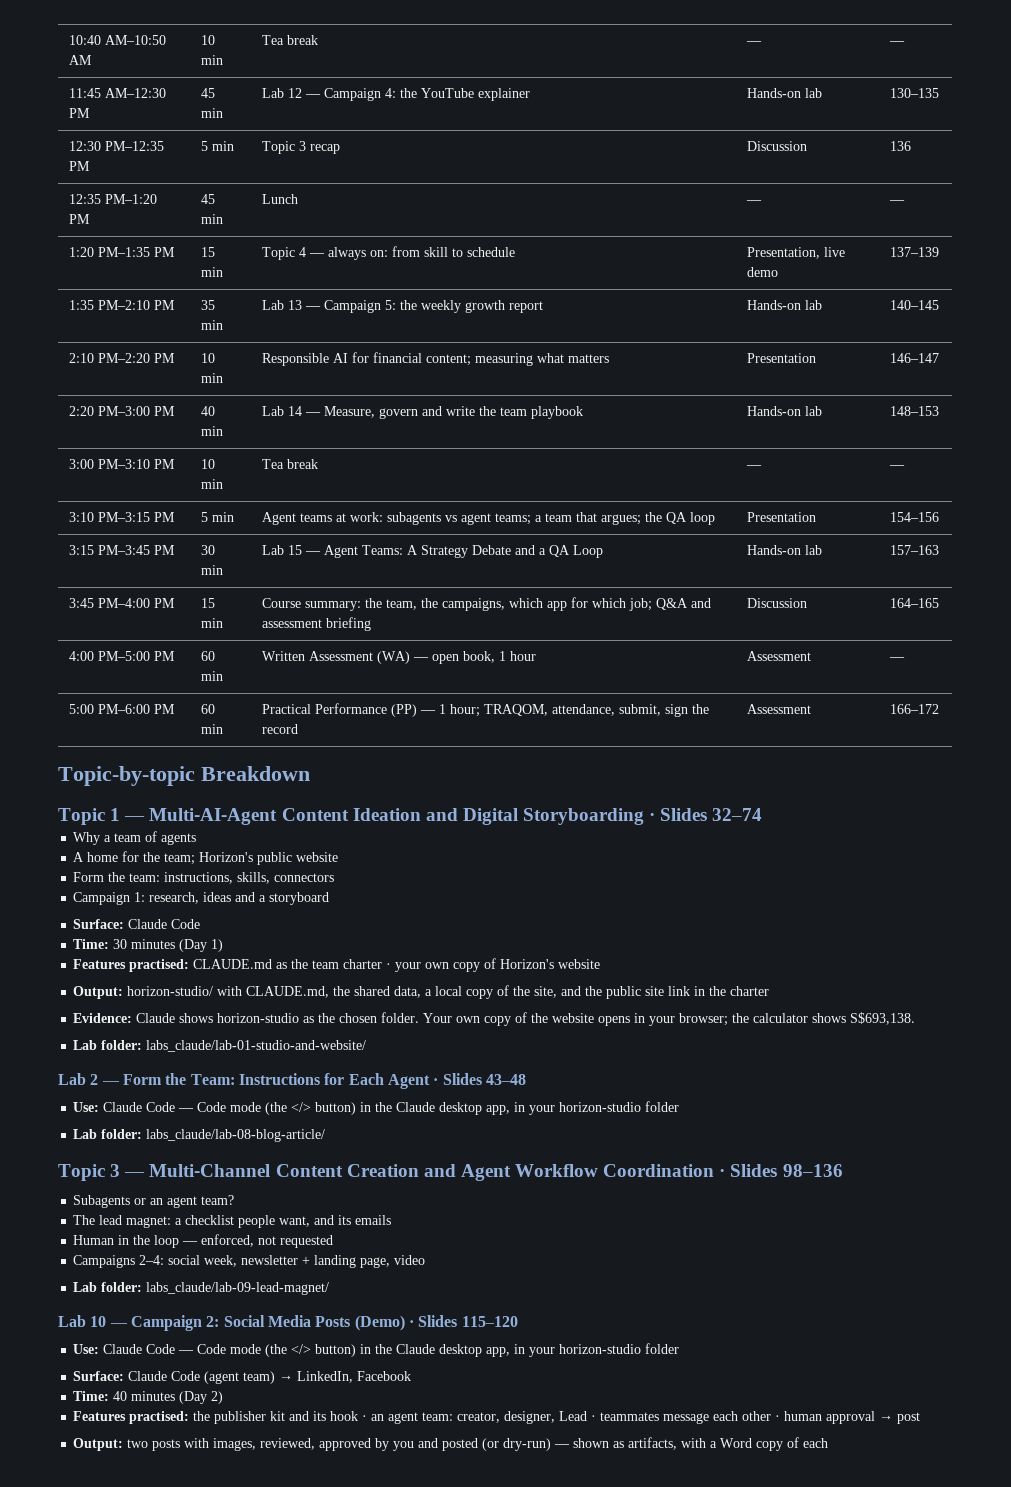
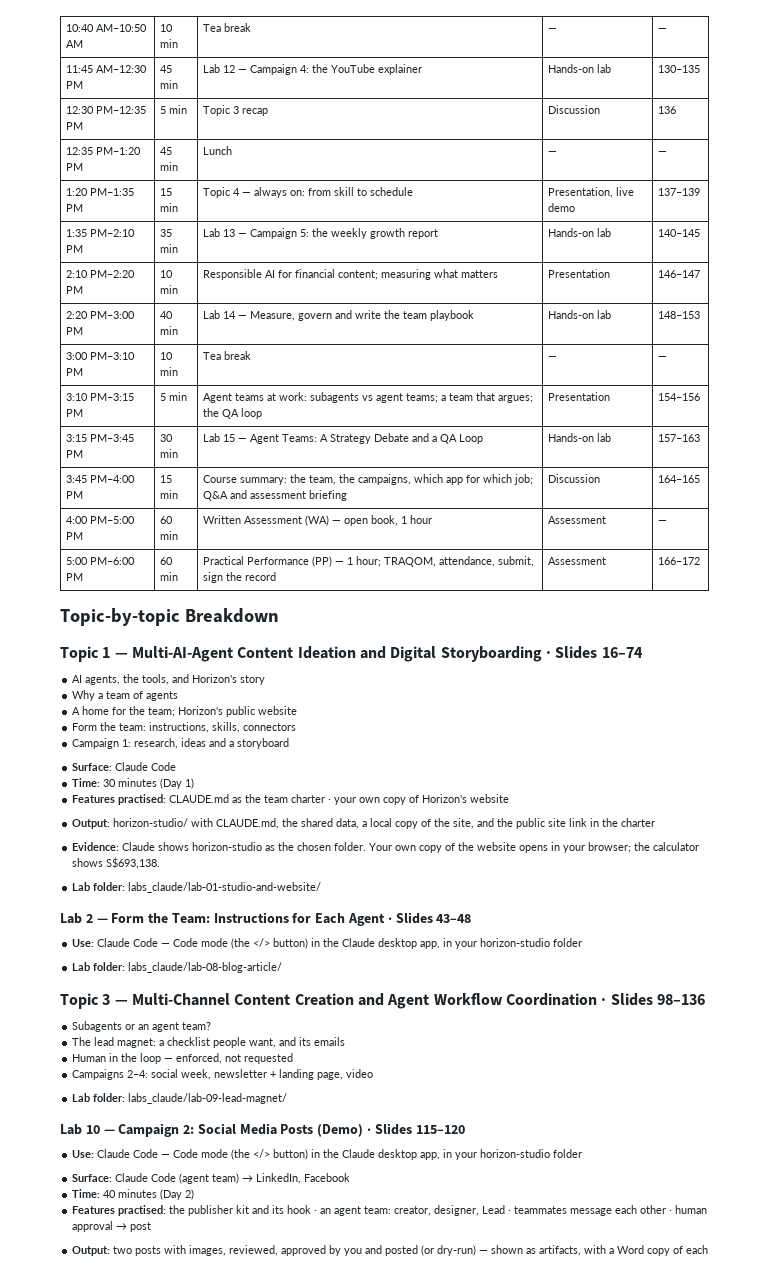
- Topic 1 — Multi-AI-Agent Content Ideation and Digital Storyboarding · Slides 32–74
+ Topic 1 — Multi-AI-Agent Content Ideation and Digital Storyboarding · Slides 16–74
+ AI agents, the tools, and Horizon's story

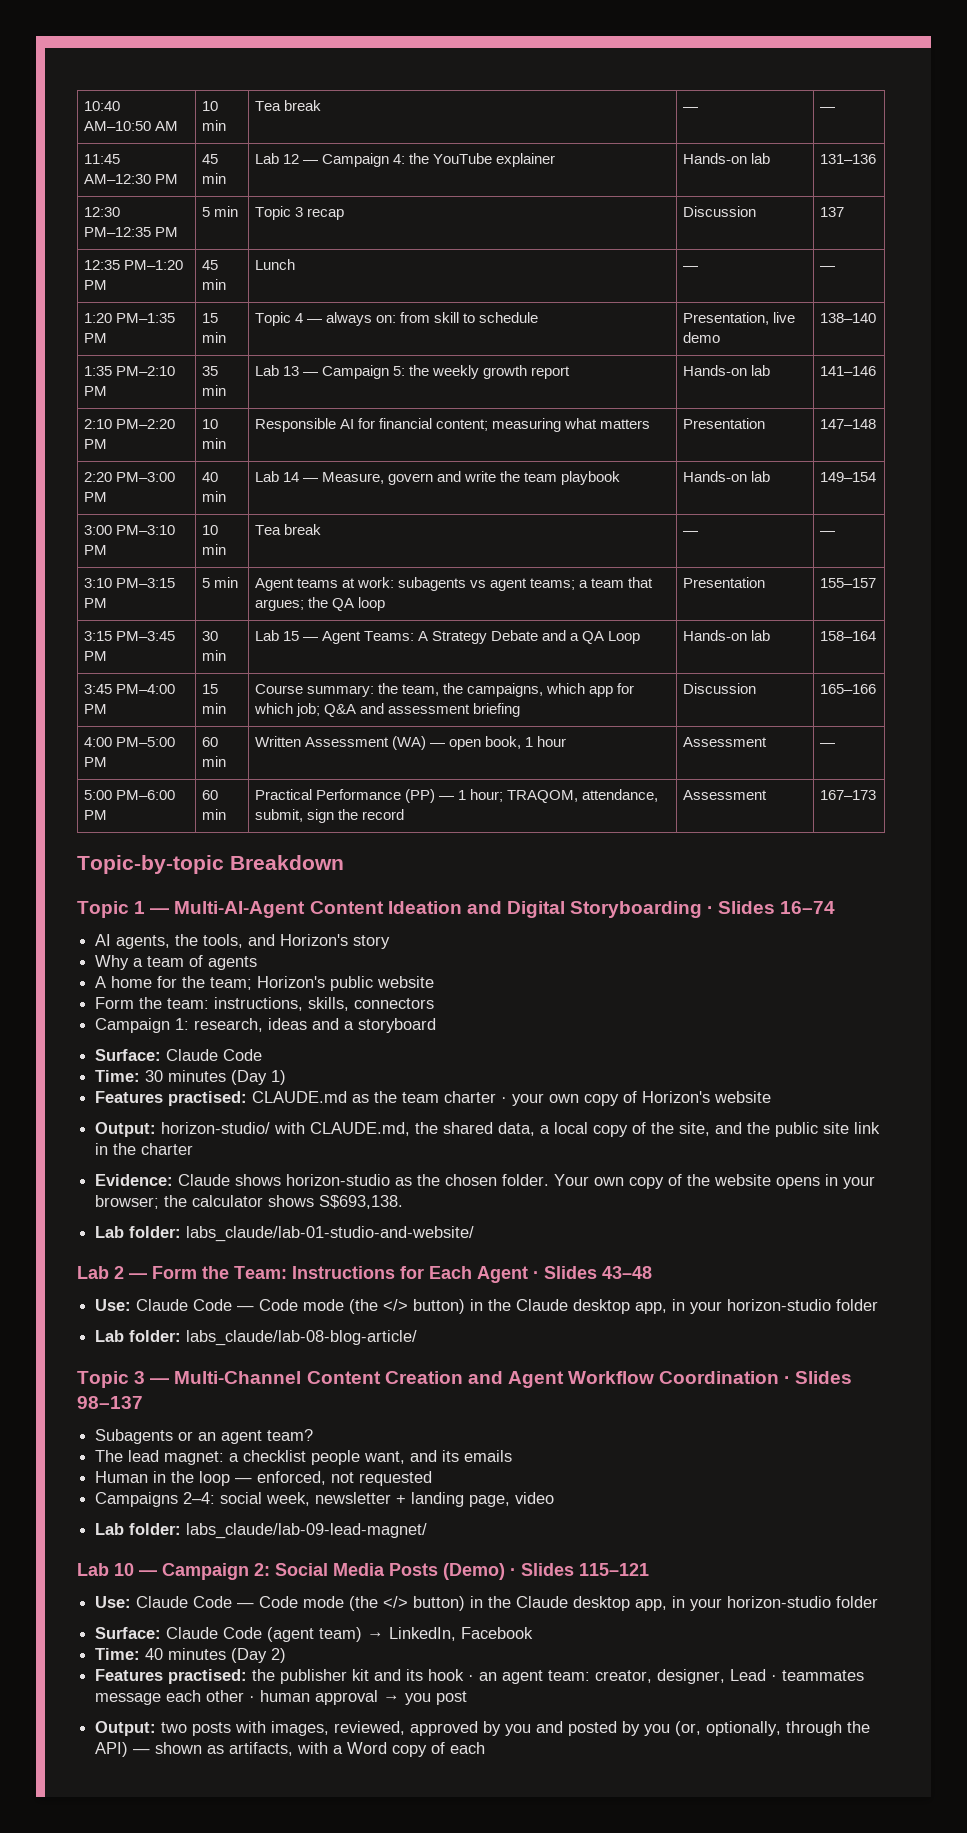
- 11:45 AM–12:30 PM | 45 min | Lab 12 — Campaign 4: the YouTube explainer | Hands-on lab | 130–135
+ 11:45 AM–12:30 PM | 45 min | Lab 12 — Campaign 4: the YouTube explainer | Hands-on lab | 131–136
- 12:30 PM–12:35 PM | 5 min | Topic 3 recap | Discussion | 136
+ 12:30 PM–12:35 PM | 5 min | Topic 3 recap | Discussion | 137
- 1:20 PM–1:35 PM | 15 min | Topic 4 — always on: from skill to schedule | Presentation, live demo | 137–139
+ 1:20 PM–1:35 PM | 15 min | Topic 4 — always on: from skill to schedule | Presentation, live demo | 138–140
- 1:35 PM–2:10 PM | 35 min | Lab 13 — Campaign 5: the weekly growth report | Hands-on lab | 140–145
+ 1:35 PM–2:10 PM | 35 min | Lab 13 — Campaign 5: the weekly growth report | Hands-on lab | 141–146
- 2:10 PM–2:20 PM | 10 min | Responsible AI for financial content; measuring what matters | Presentation | 146–147
+ 2:10 PM–2:20 PM | 10 min | Responsible AI for financial content; measuring what matters | Presentation | 147–148
- 2:20 PM–3:00 PM | 40 min | Lab 14 — Measure, govern and write the team playbook | Hands-on lab | 148–153
+ 2:20 PM–3:00 PM | 40 min | Lab 14 — Measure, govern and write the team playbook | Hands-on lab | 149–154
- 3:10 PM–3:15 PM | 5 min | Agent teams at work: subagents vs agent teams; a team that argues; the QA loop | Presentation | 154–156
+ 3:10 PM–3:15 PM | 5 min | Agent teams at work: subagents vs agent teams; a team that argues; the QA loop | Presentation | 155–157
- 3:15 PM–3:45 PM | 30 min | Lab 15 — Agent Teams: A Strategy Debate and a QA Loop | Hands-on lab | 157–163
+ 3:15 PM–3:45 PM | 30 min | Lab 15 — Agent Teams: A Strategy Debate and a QA Loop | Hands-on lab | 158–164
- 3:45 PM–4:00 PM | 15 min | Course summary: the team, the campaigns, which app for which job; Q&A and assessment briefing | Discussion | 164–165
+ 3:45 PM–4:00 PM | 15 min | Course summary: the team, the campaigns, which app for which job; Q&A and assessment briefing | Discussion | 165–166
- 5:00 PM–6:00 PM | 60 min | Practical Performance (PP) — 1 hour; TRAQOM, attendance, submit, sign the record | Assessment | 166–172
+ 5:00 PM–6:00 PM | 60 min | Practical Performance (PP) — 1 hour; TRAQOM, attendance, submit, sign the record | Assessment | 167–173
- Topic 3 — Multi-Channel Content Creation and Agent Workflow Coordination · Slides 98–136
+ Topic 3 — Multi-Channel Content Creation and Agent Workflow Coordination · Slides 98–137
- Lab 10 — Campaign 2: Social Media Posts (Demo) · Slides 115–120
+ Lab 10 — Campaign 2: Social Media Posts (Demo) · Slides 115–121
- Features practised: the publisher kit and its hook · an agent team: creator, designer, Lead · teammates message each other · human approval → post
+ Features practised: the publisher kit and its hook · an agent team: creator, designer, Lead · teammates message each other · human approval → you post
- Output: two posts with images, reviewed, approved by you and posted (or dry-run) — shown as artifacts, with a Word copy of each
+ Output: two posts with images, reviewed, approved by you and posted by you (or, optionally, through the API) — shown as artifacts, with a Word copy of each

